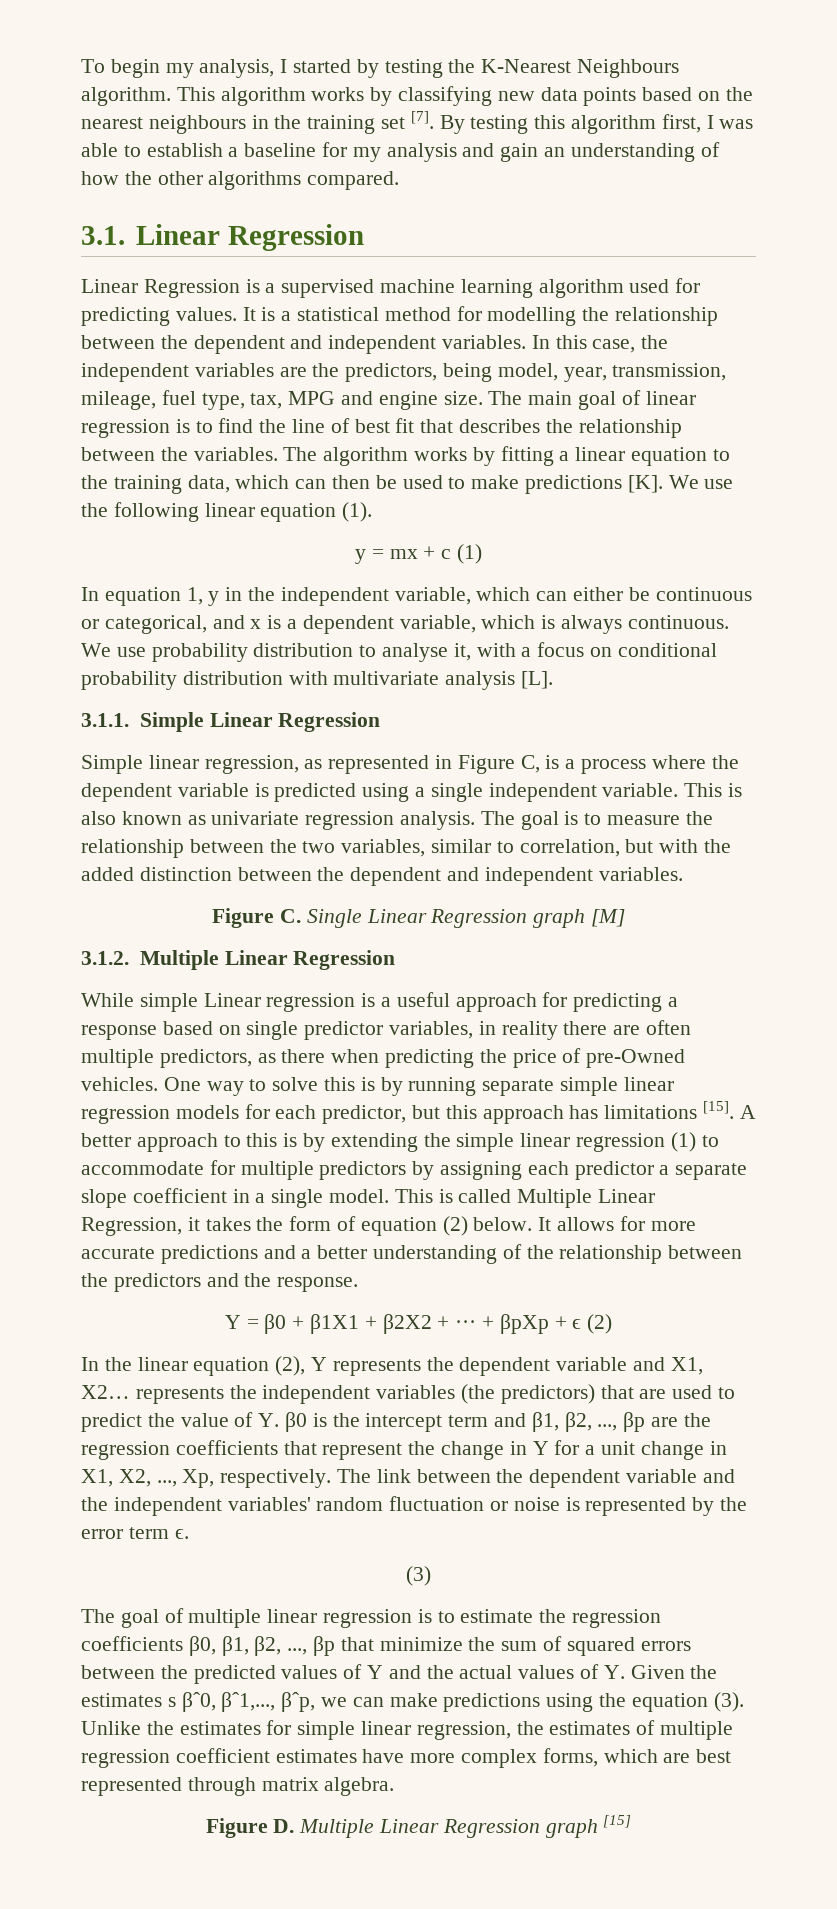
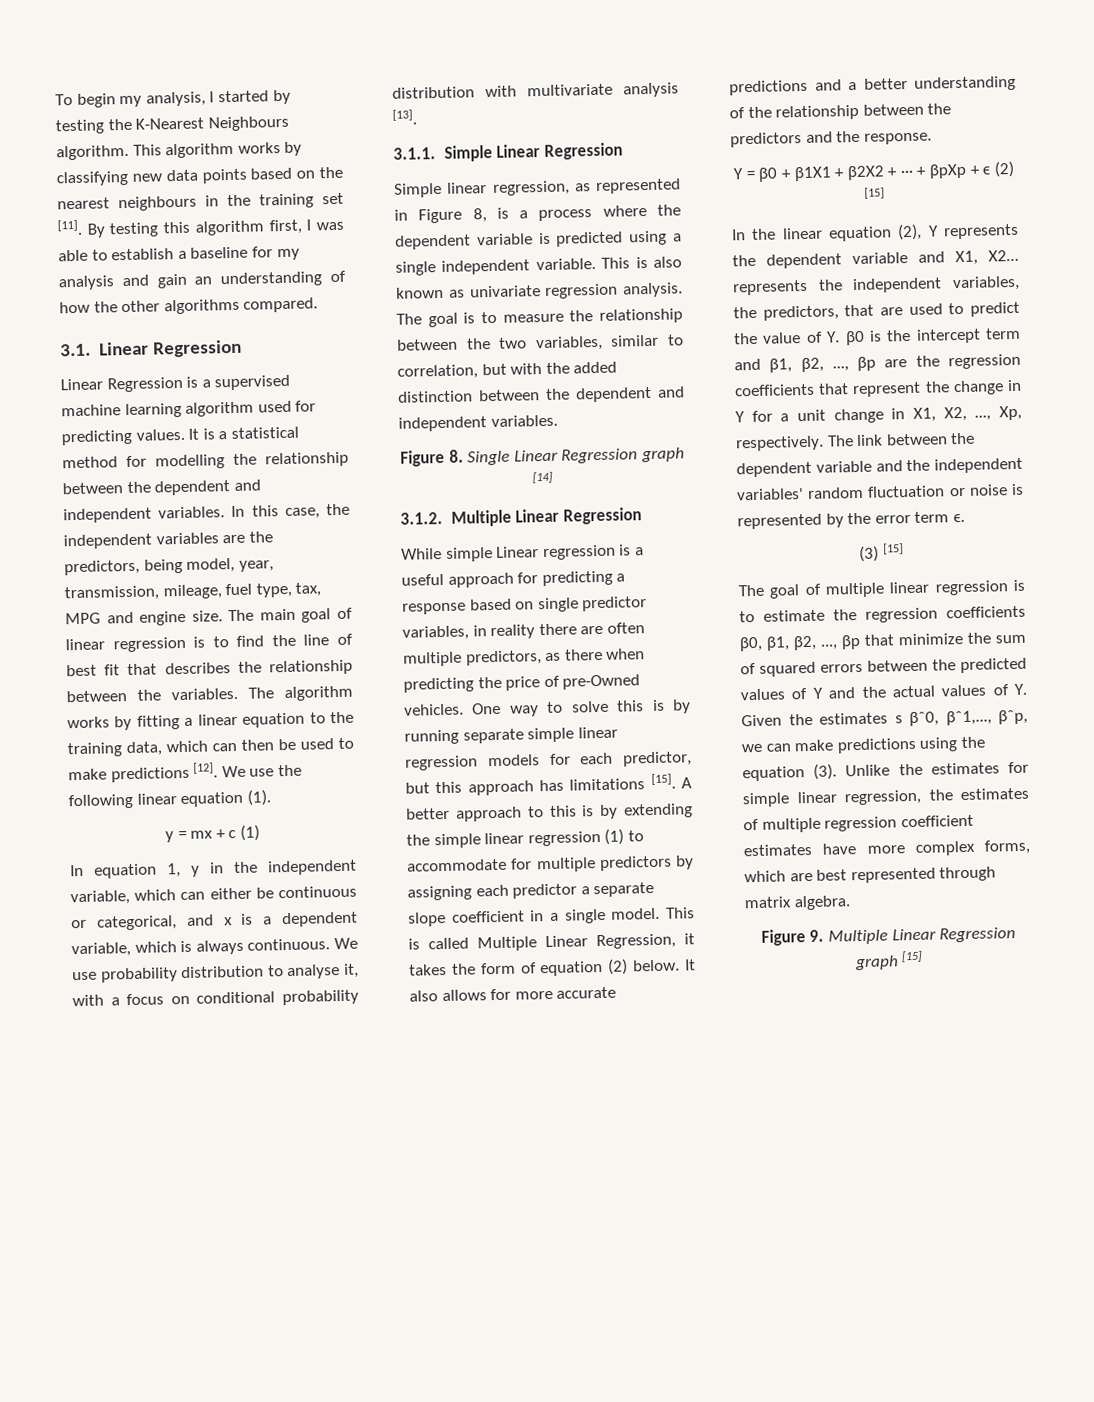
- This algorithm works by classifying new data points based on the nearest neighbours in the training set [7].
+ This algorithm works by classifying new data points based on the nearest neighbours in the training set [11].
- The algorithm works by fitting a linear equation to the training data, which can then be used to make predictions [K]. We use the following linear equation (1).
+ The algorithm works by fitting a linear equation to the training data, which can then be used to make predictions [12]. We use the following linear equation (1).
- We use probability distribution to analyse it, with a focus on conditional probability distribution with multivariate analysis [L].
+ We use probability distribution to analyse it, with a focus on conditional probability distribution with multivariate analysis [13].
- Simple linear regression, as represented in Figure C, is a process where the dependent variable is predicted using a single independent variable.
+ Simple linear regression, as represented in Figure 8, is a process where the dependent variable is predicted using a single independent variable.
- Figure C. Single Linear Regression graph [M]
+ Figure 8. Single Linear Regression graph [14]
- It allows for more accurate predictions and a better understanding of the relationship between the predictors and the response.
+ It also allows for more accurate predictions and a better understanding of the relationship between the predictors and the response.
- Y = β0 + β1X1 + β2X2 + ··· + βpXp + ϵ (2)
+ Y = β0 + β1X1 + β2X2 + ··· + βpXp + ϵ (2) [15]
- In the linear equation (2), Y represents the dependent variable and X1, X2… represents the independent variables (the predictors) that are used to predict the value of Y. β0 is the intercept term and β1, β2, ..., βp are the regression coefficients that represent the change in Y for a unit change in X1, X2, ..., Xp, respectively.
+ In the linear equation (2), Y represents the dependent variable and X1, X2… represents the independent variables, the predictors, that are used to predict the value of Y. β0 is the intercept term and β1, β2, ..., βp are the regression coefficients that represent the change in Y for a unit change in X1, X2, ..., Xp, respectively.
- (3)
+ (3) [15]
- Figure D. Multiple Linear Regression graph [15]
+ Figure 9. Multiple Linear Regression graph [15]

